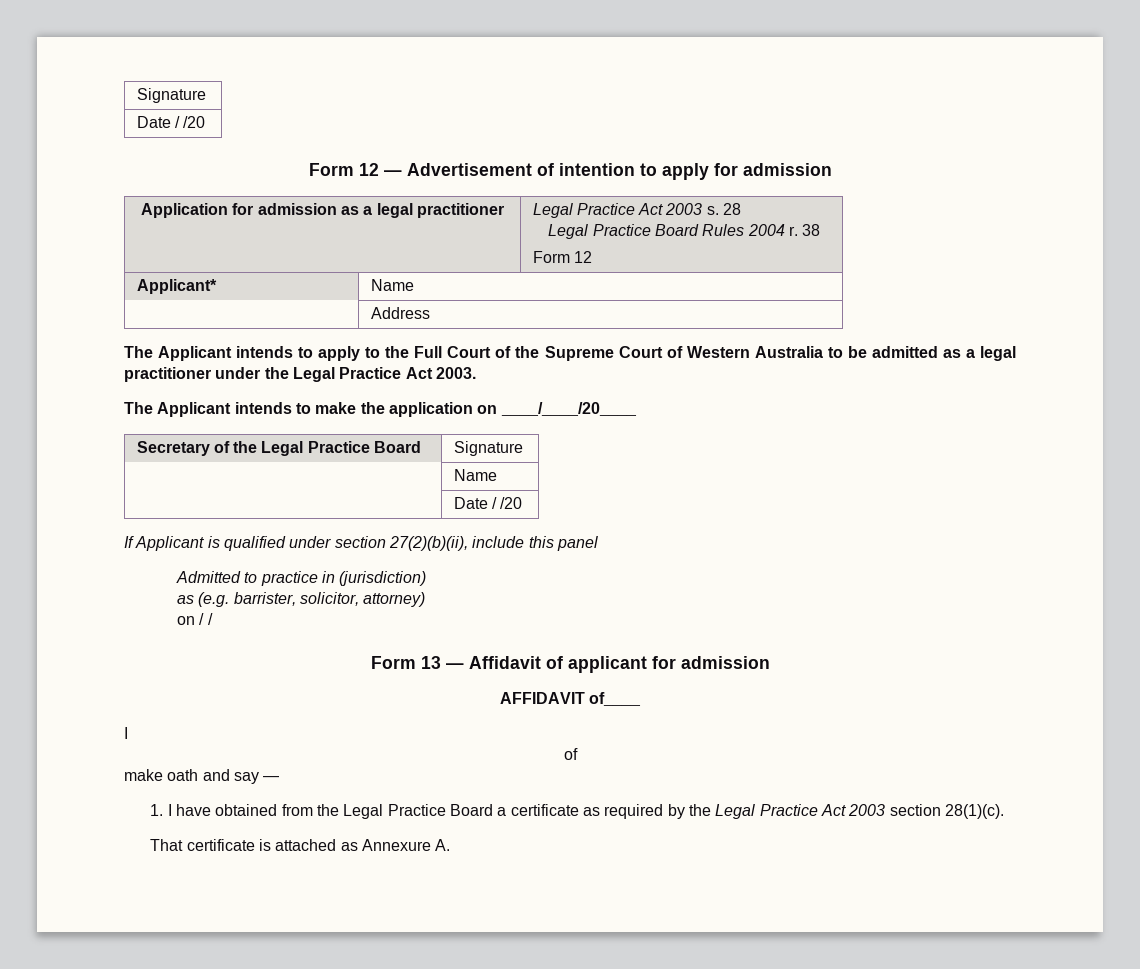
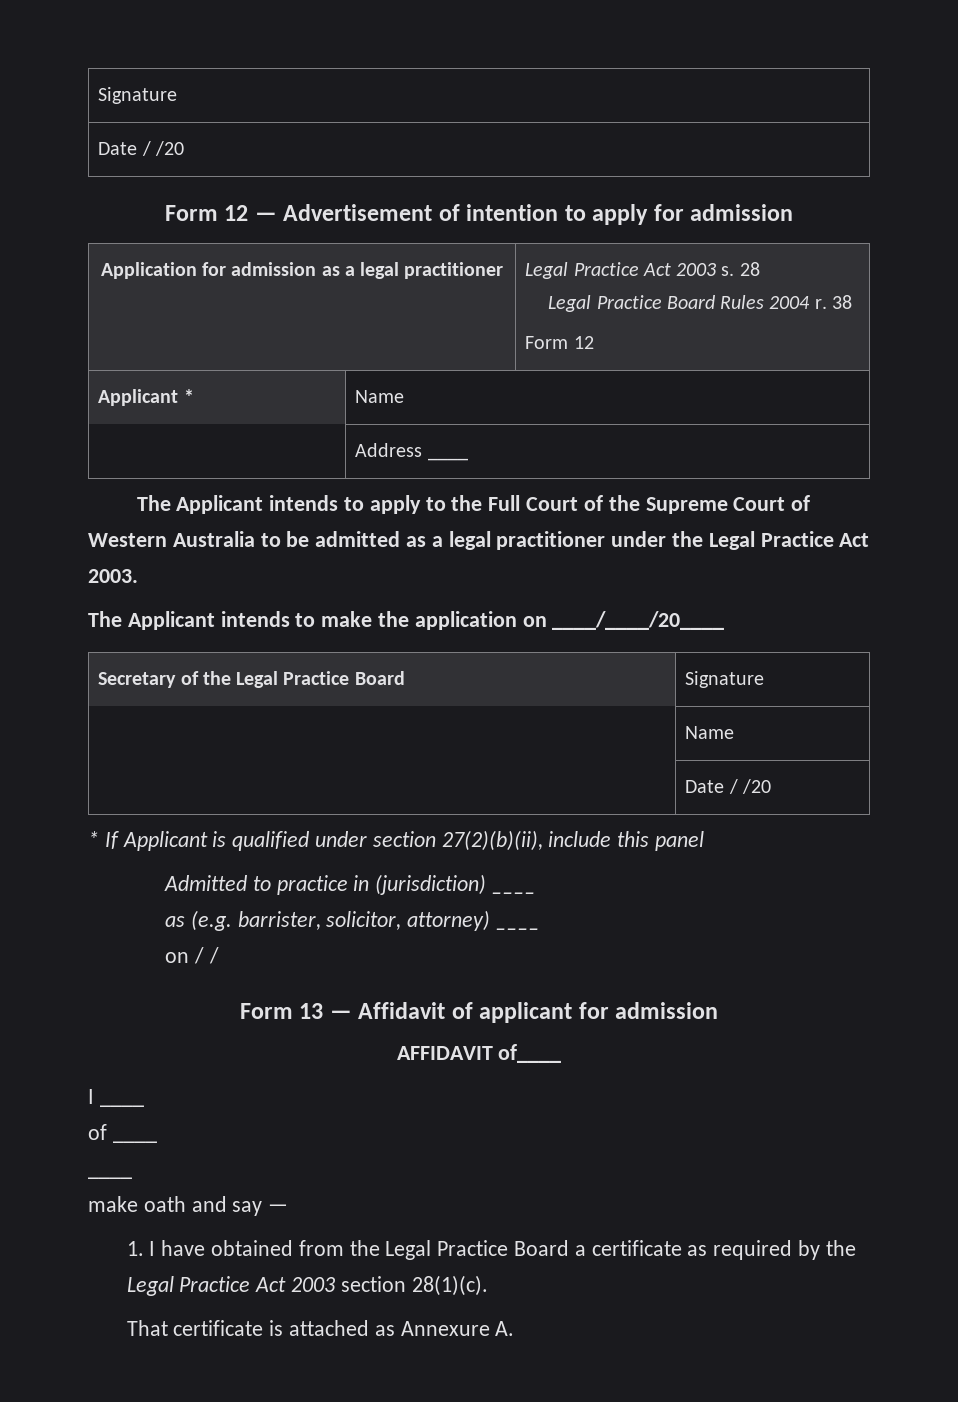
- Applicant* | Name
+ Applicant * | Name
- | Address
+ | Address ____
- If Applicant is qualified under section 27(2)(b)(ii), include this panel
+ * If Applicant is qualified under section 27(2)(b)(ii), include this panel
- Admitted to practice in (jurisdiction)
+ Admitted to practice in (jurisdiction) ____
- as (e.g. barrister, solicitor, attorney)
+ as (e.g. barrister, solicitor, attorney) ____
  AFFIDAVIT of____
- I
- of
+ I ____
+ of ____
+ ____

